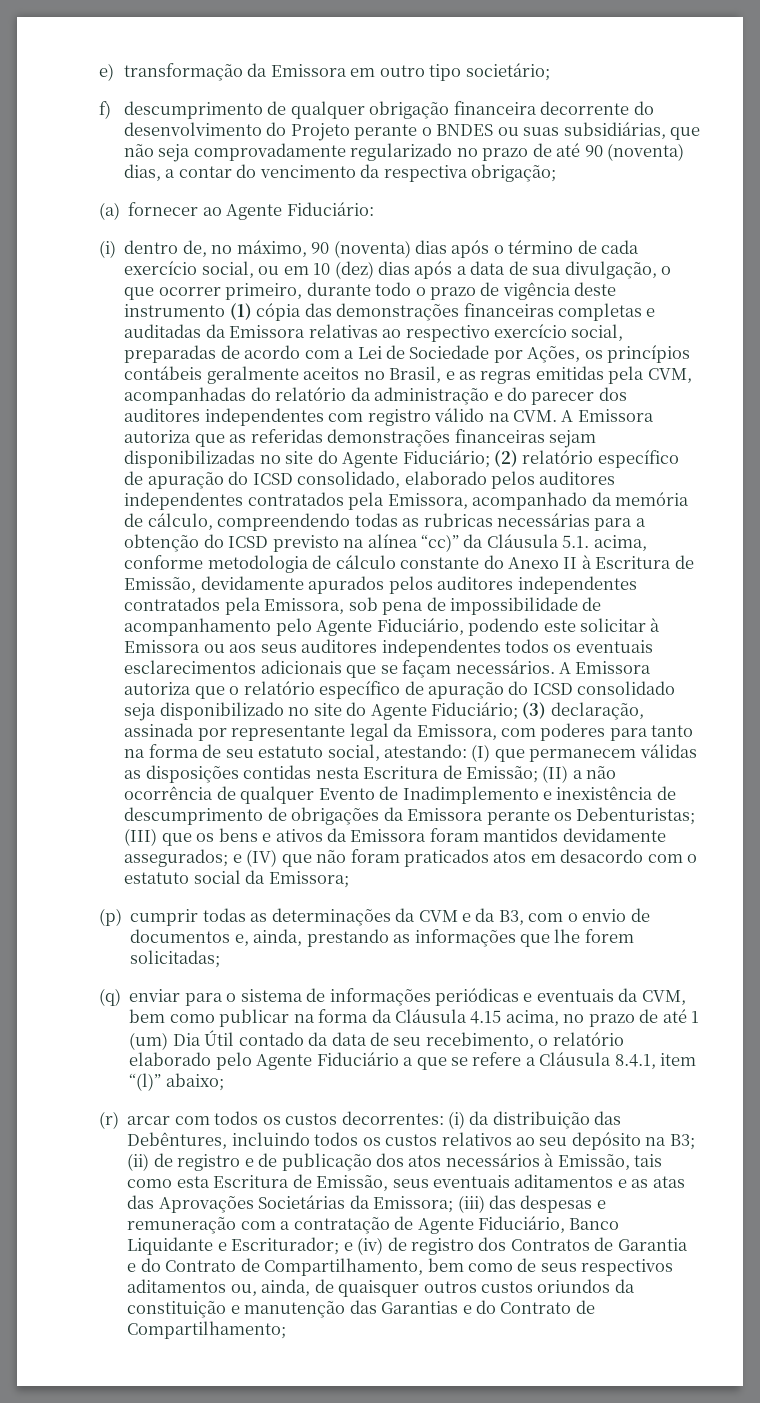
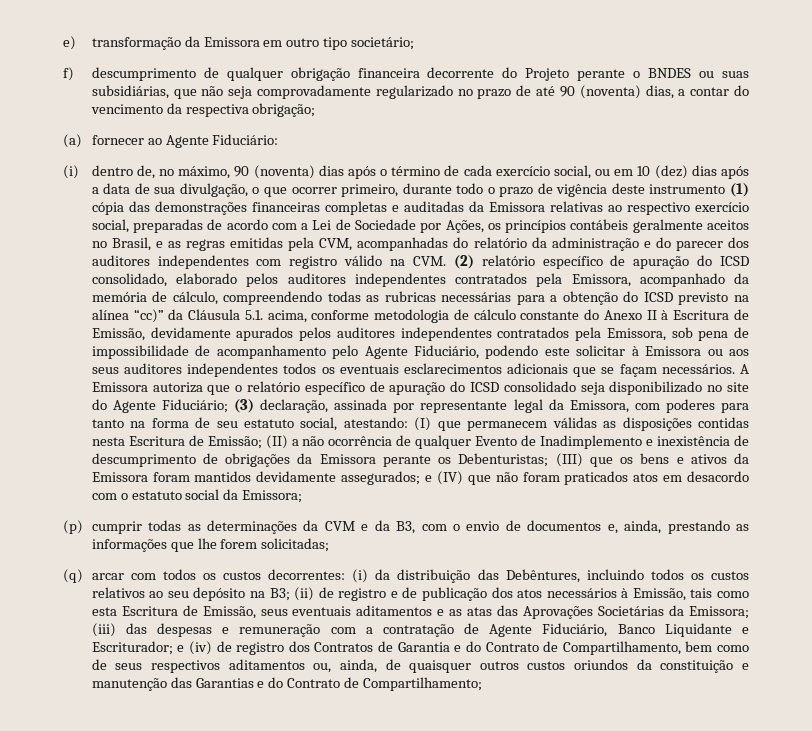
- f) descumprimento de qualquer obrigação financeira decorrente do desenvolvimento do Projeto perante o BNDES ou suas subsidiárias, que não seja comprovadamente regularizado no prazo de até 90 (noventa) dias, a contar do vencimento da respectiva obrigação;
+ f) descumprimento de qualquer obrigação financeira decorrente do Projeto perante o BNDES ou suas subsidiárias, que não seja comprovadamente regularizado no prazo de até 90 (noventa) dias, a contar do vencimento da respectiva obrigação;
- (i) dentro de, no máximo, 90 (noventa) dias após o término de cada exercício social, ou em 10 (dez) dias após a data de sua divulgação, o que ocorrer primeiro, durante todo o prazo de vigência deste instrumento (1) cópia das demonstrações financeiras completas e auditadas da Emissora relativas ao respectivo exercício social, preparadas de acordo com a Lei de Sociedade por Ações, os princípios contábeis geralmente aceitos no Brasil, e as regras emitidas pela CVM, acompanhadas do relatório da administração e do parecer dos auditores independentes com registro válido na CVM. A Emissora autoriza que as referidas demonstrações financeiras sejam disponibilizadas no site do Agente Fiduciário; (2) relatório específico de apuração do ICSD consolidado, elaborado pelos auditores independentes contratados pela Emissora, acompanhado da memória de cálculo, compreendendo todas as rubricas necessárias para a obtenção do ICSD previsto na alínea “cc)” da Cláusula 5.1. acima, conforme metodologia de cálculo constante do Anexo II à Escritura de Emissão, devidamente apurados pelos auditores independentes contratados pela Emissora, sob pena de impossibilidade de acompanhamento pelo Agente Fiduciário, podendo este solicitar à Emissora ou aos seus auditores independentes todos os eventuais esclarecimentos adicionais que se façam necessários.
+ (i) dentro de, no máximo, 90 (noventa) dias após o término de cada exercício social, ou em 10 (dez) dias após a data de sua divulgação, o que ocorrer primeiro, durante todo o prazo de vigência deste instrumento (1) cópia das demonstrações financeiras completas e auditadas da Emissora relativas ao respectivo exercício social, preparadas de acordo com a Lei de Sociedade por Ações, os princípios contábeis geralmente aceitos no Brasil, e as regras emitidas pela CVM, acompanhadas do relatório da administração e do parecer dos auditores independentes com registro válido na CVM. (2) relatório específico de apuração do ICSD consolidado, elaborado pelos auditores independentes contratados pela Emissora, acompanhado da memória de cálculo, compreendendo todas as rubricas necessárias para a obtenção do ICSD previsto na alínea “cc)” da Cláusula 5.1. acima, conforme metodologia de cálculo constante do Anexo II à Escritura de Emissão, devidamente apurados pelos auditores independentes contratados pela Emissora, sob pena de impossibilidade de acompanhamento pelo Agente Fiduciário, podendo este solicitar à Emissora ou aos seus auditores independentes todos os eventuais esclarecimentos adicionais que se façam necessários.
- (q) enviar para o sistema de informações periódicas e eventuais da CVM, bem como publicar na forma da Cláusula 4.15 acima, no prazo de até 1 (um) Dia Útil contado da data de seu recebimento, o relatório elaborado pelo Agente Fiduciário a que se refere a Cláusula 8.4.1, item “(l)” abaixo;
- (r) arcar com todos os custos decorrentes:
+ (q) arcar com todos os custos decorrentes:

